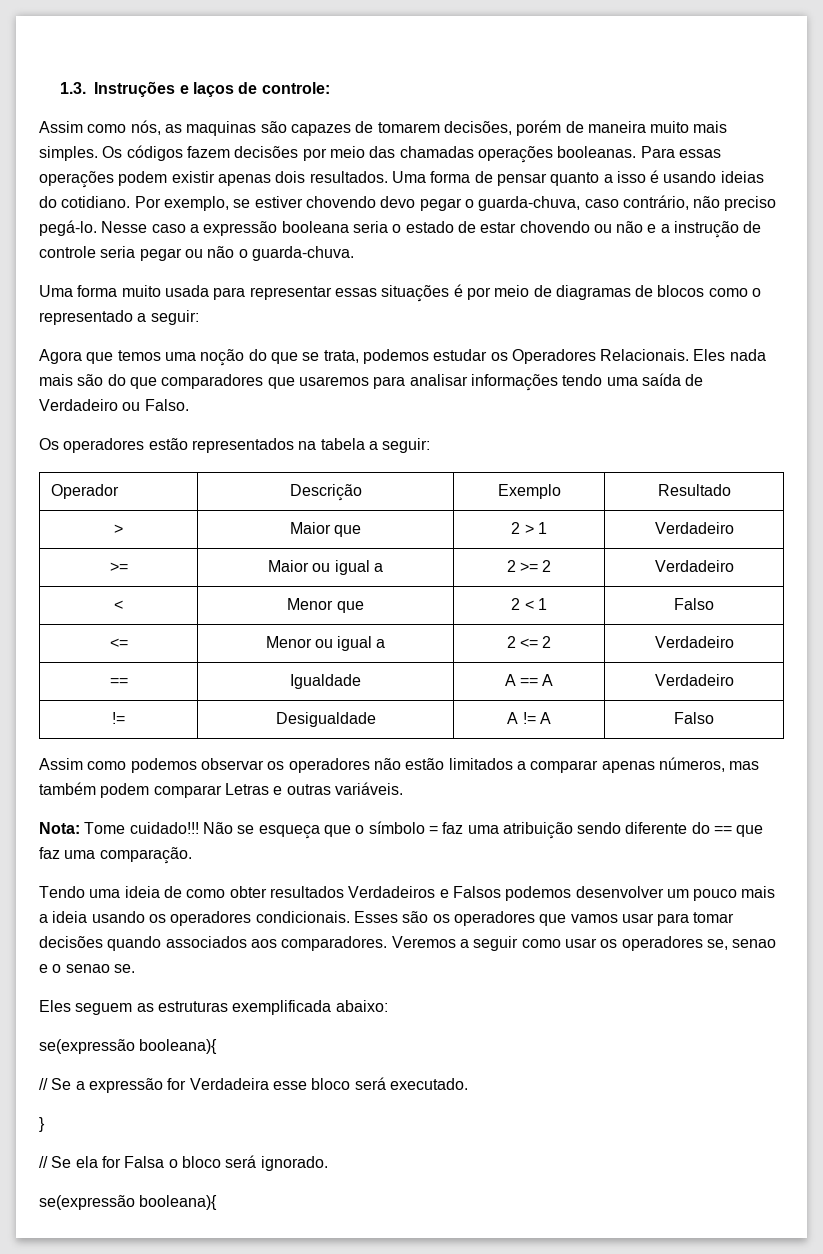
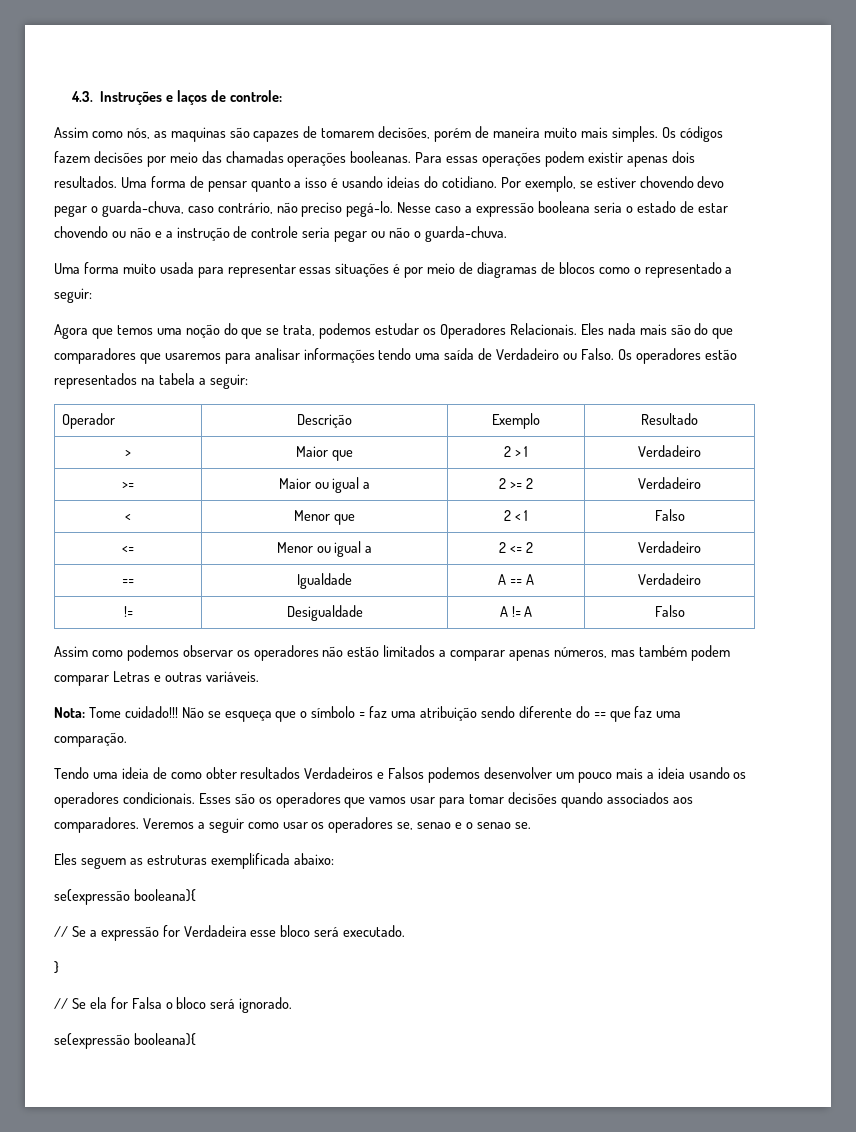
- 1.3. Instruções e laços de controle:
+ 4.3. Instruções e laços de controle:
- Eles nada mais são do que comparadores que usaremos para analisar informações tendo uma saída de Verdadeiro ou Falso.
- Os operadores estão representados na tabela a seguir:
+ Eles nada mais são do que comparadores que usaremos para analisar informações tendo uma saída de Verdadeiro ou Falso. Os operadores estão representados na tabela a seguir:

